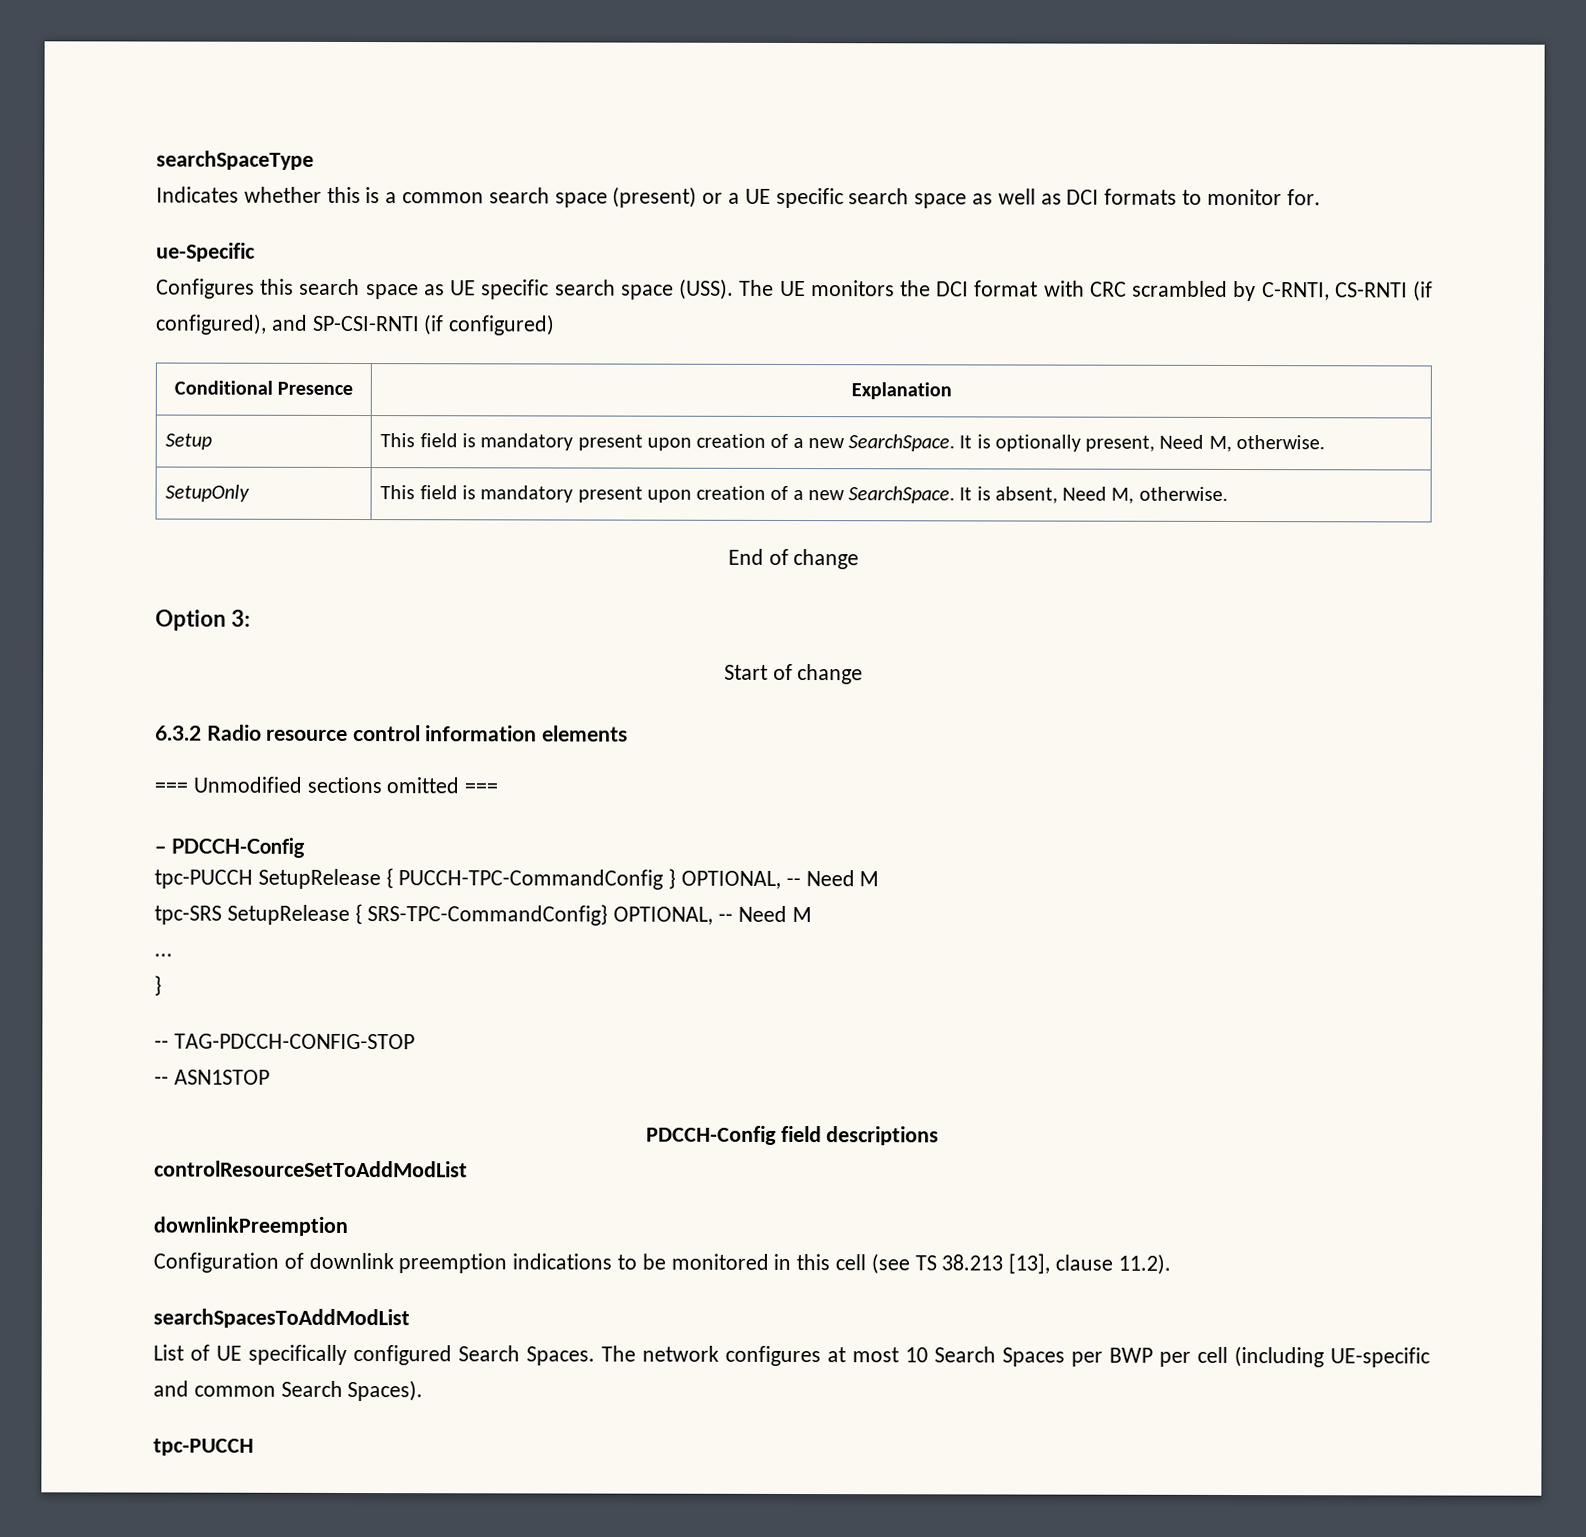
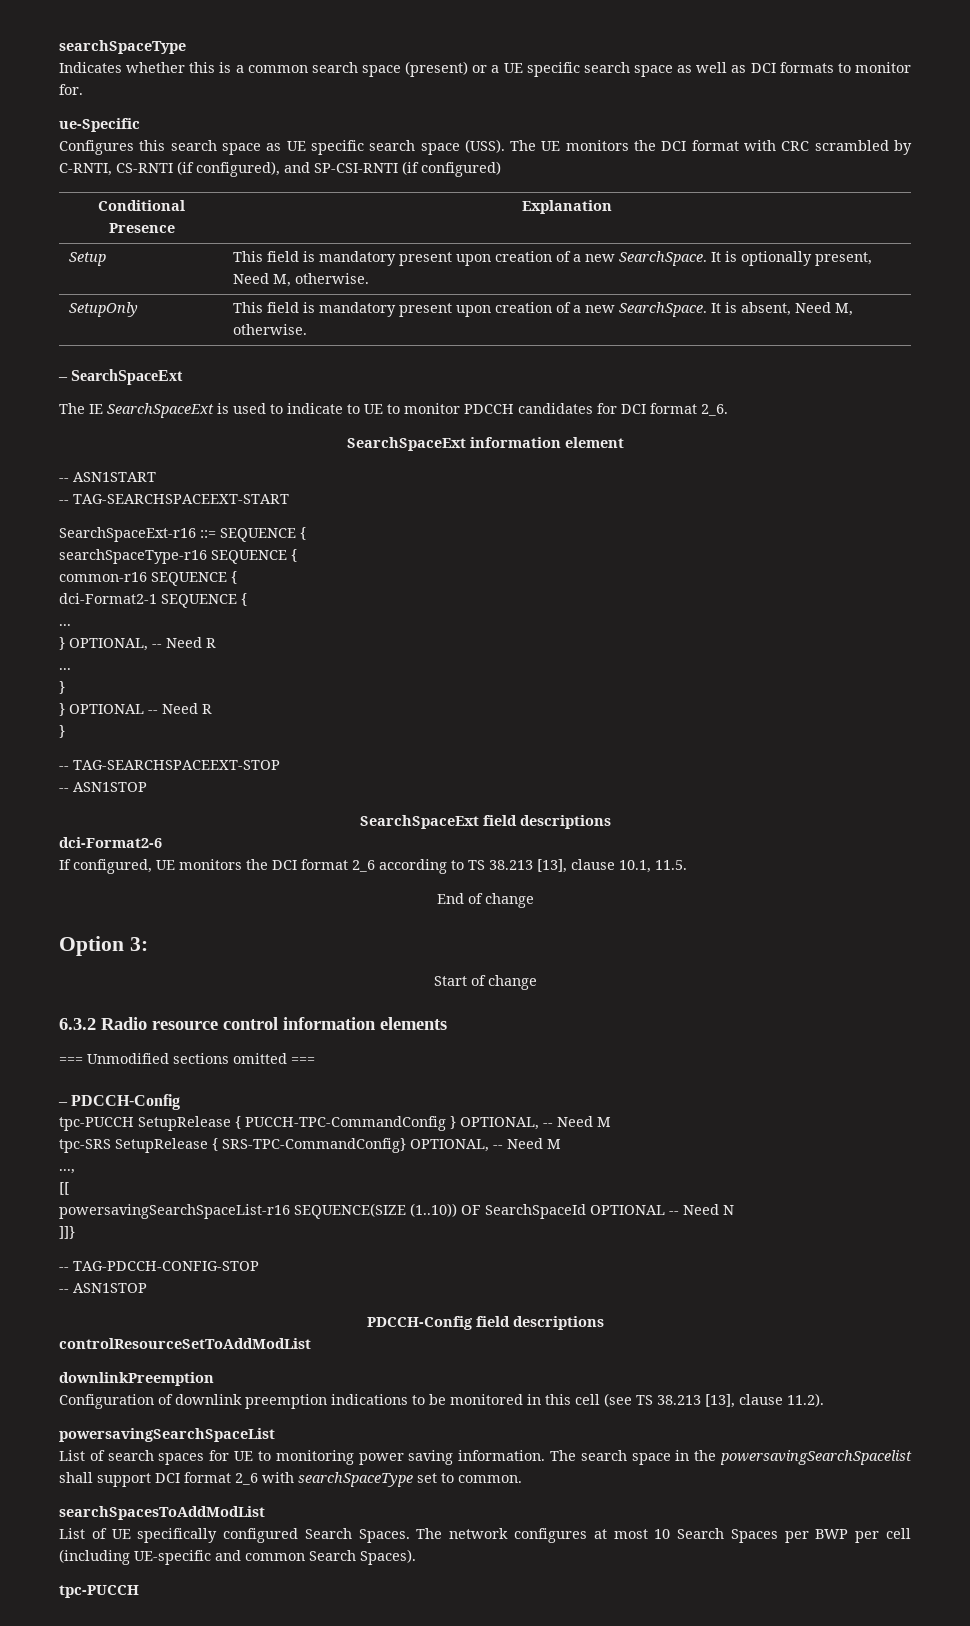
+ – SearchSpaceExt
+ The IE SearchSpaceExt is used to indicate to UE to monitor PDCCH candidates for DCI format 2_6.
+ SearchSpaceExt information element
+ -- ASN1START
+ -- TAG-SEARCHSPACEEXT-START
+ SearchSpaceExt-r16 ::= SEQUENCE {
+ searchSpaceType-r16 SEQUENCE {
+ common-r16 SEQUENCE {
+ dci-Format2-1 SEQUENCE {
+ ...
+ } OPTIONAL, -- Need R
+ ...
+ }
+ } OPTIONAL -- Need R
+ }
+ -- TAG-SEARCHSPACEEXT-STOP
+ -- ASN1STOP
+ SearchSpaceExt field descriptions
+ dci-Format2-6
+ If configured, UE monitors the DCI format 2_6 according to TS 38.213 [13], clause 10.1, 11.5.
- ...
- }
+ ...,
+ [[
+ powersavingSearchSpaceList-r16 SEQUENCE(SIZE (1..10)) OF SearchSpaceId OPTIONAL -- Need N
+ ]]}
+ powersavingSearchSpaceList
+ List of search spaces for UE to monitoring power saving information. The search space in the powersavingSearchSpacelist shall support DCI format 2_6 with searchSpaceType set to common.

